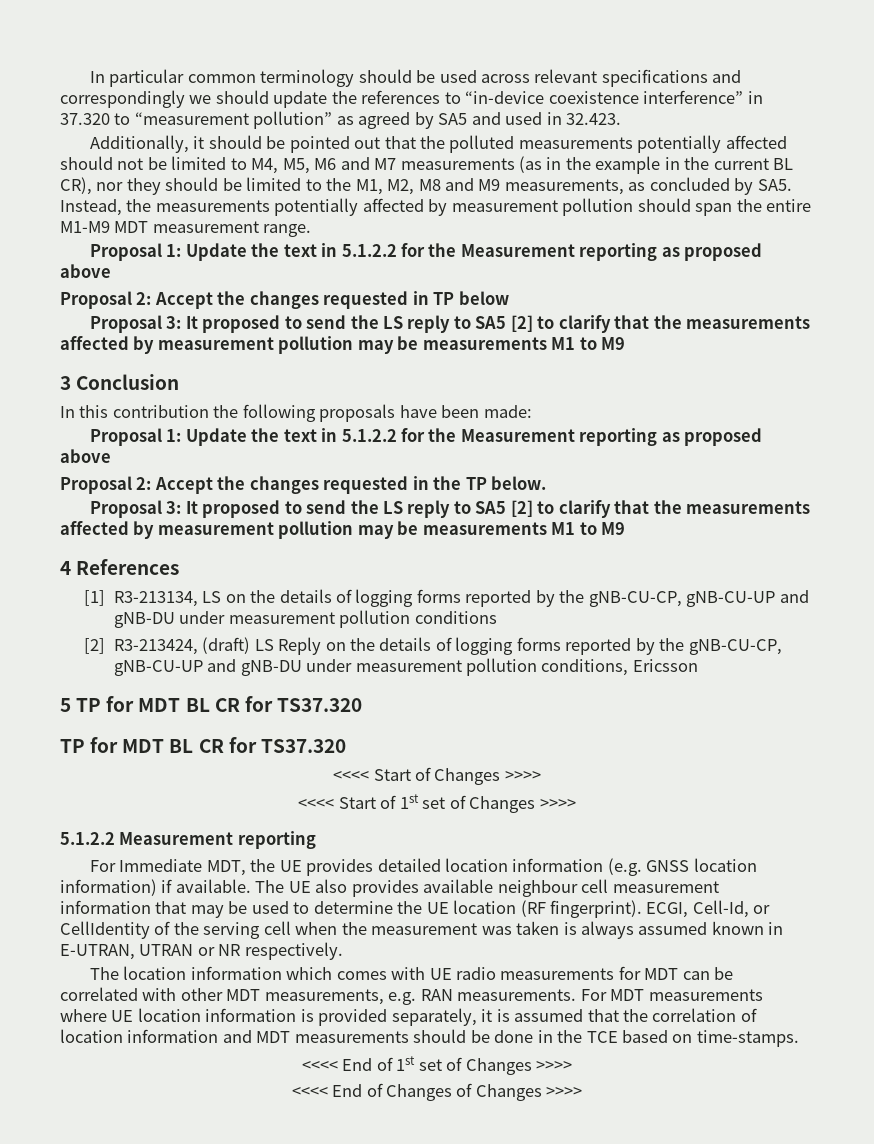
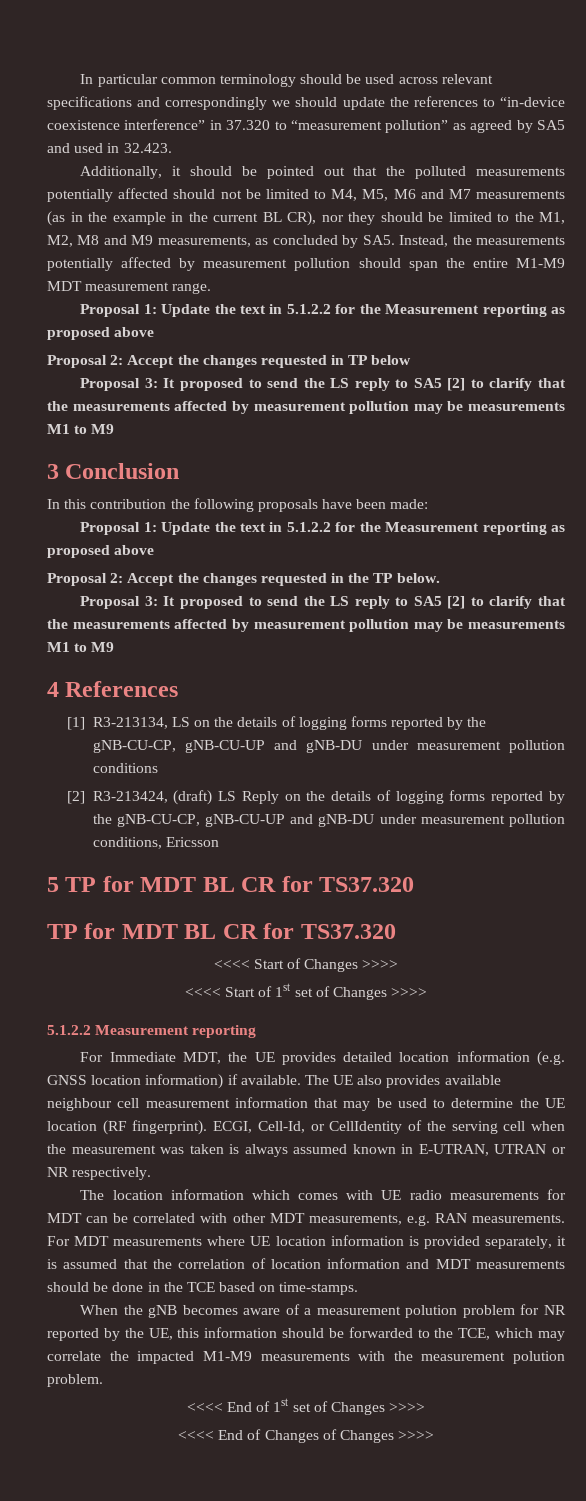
+ When the gNB becomes aware of a measurement polution problem for NR reported by the UE, this information should be forwarded to the TCE, which may correlate the impacted M1-M9 measurements with the measurement polution problem.

